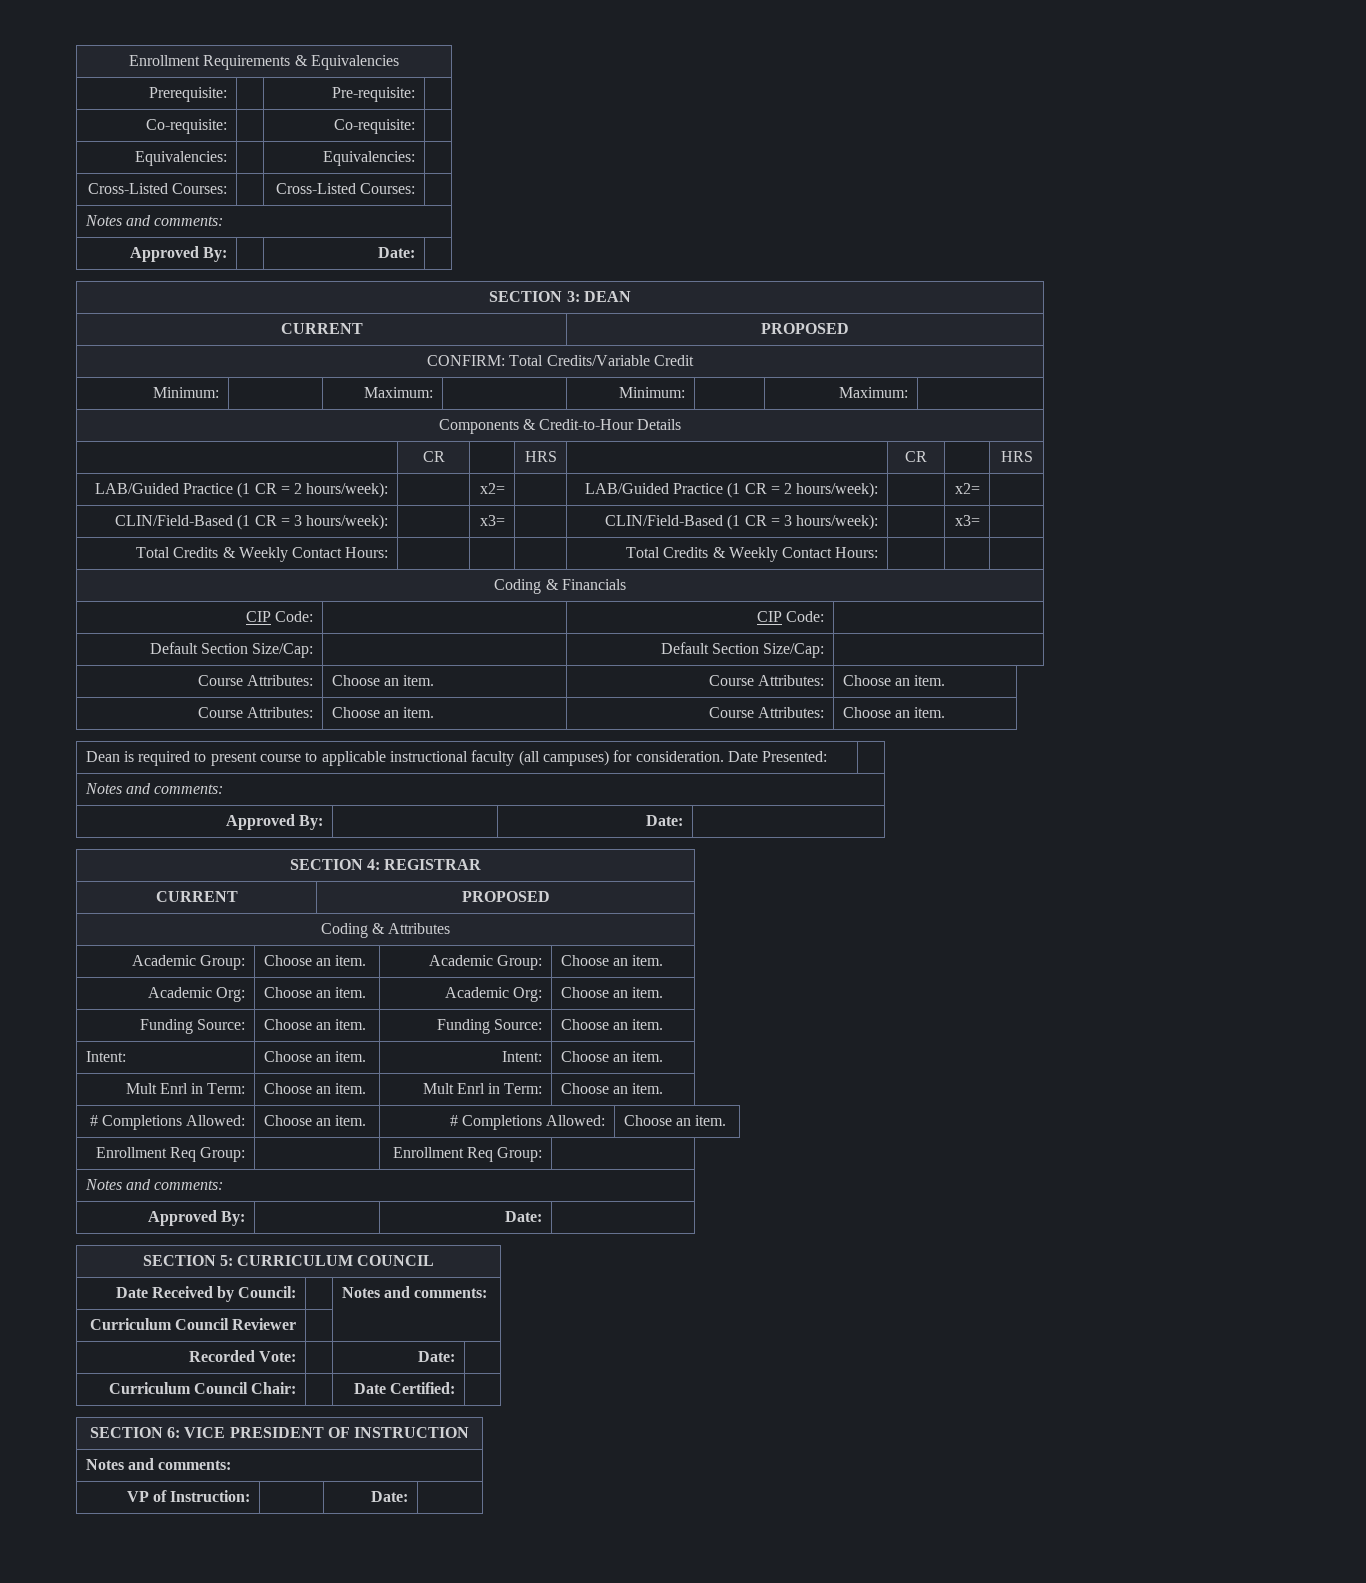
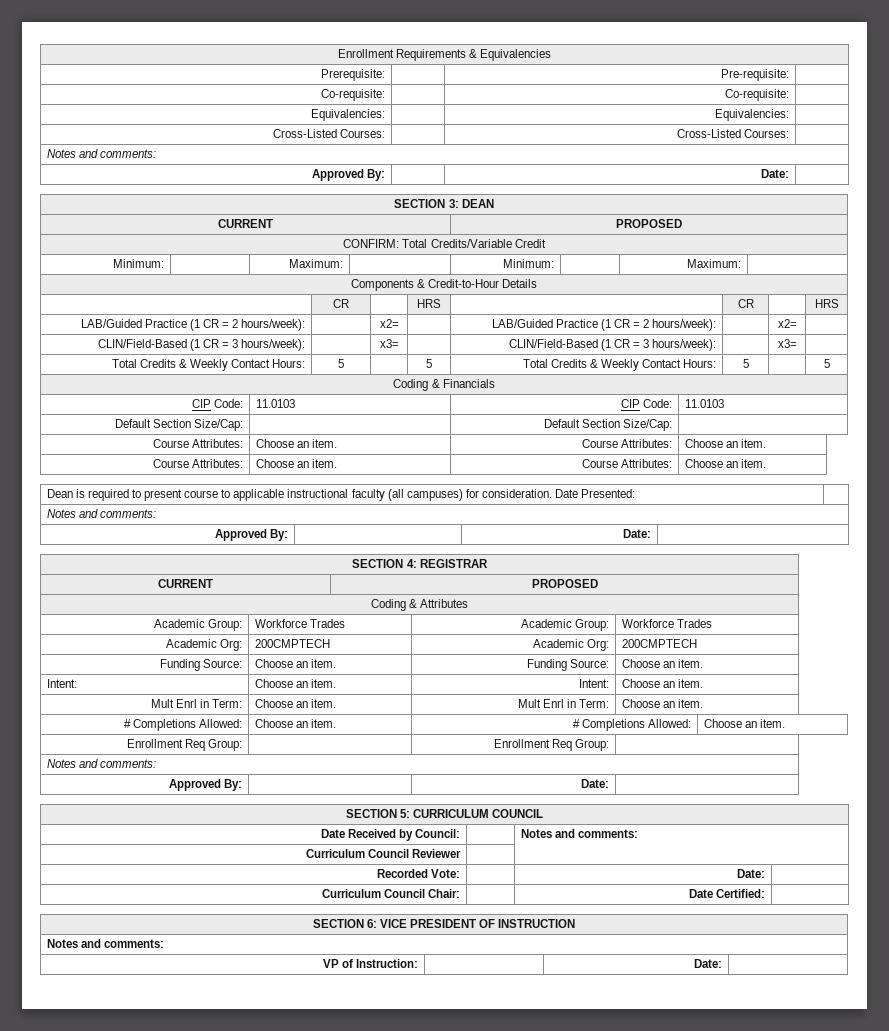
- Total Credits & Weekly Contact Hours: | | | | Total Credits & Weekly Contact Hours: | | |
+ Total Credits & Weekly Contact Hours: | 5 | | 5 | Total Credits & Weekly Contact Hours: | 5 | | 5
- CIP Code: | | CIP Code: |
+ CIP Code: | 11.0103 | CIP Code: | 11.0103
- Academic Group: | Choose an item. | Academic Group: | Choose an item.
- Academic Org: | Choose an item. | Academic Org: | Choose an item.
+ Academic Group: | Workforce Trades | Academic Group: | Workforce Trades
+ Academic Org: | 200CMPTECH | Academic Org: | 200CMPTECH

